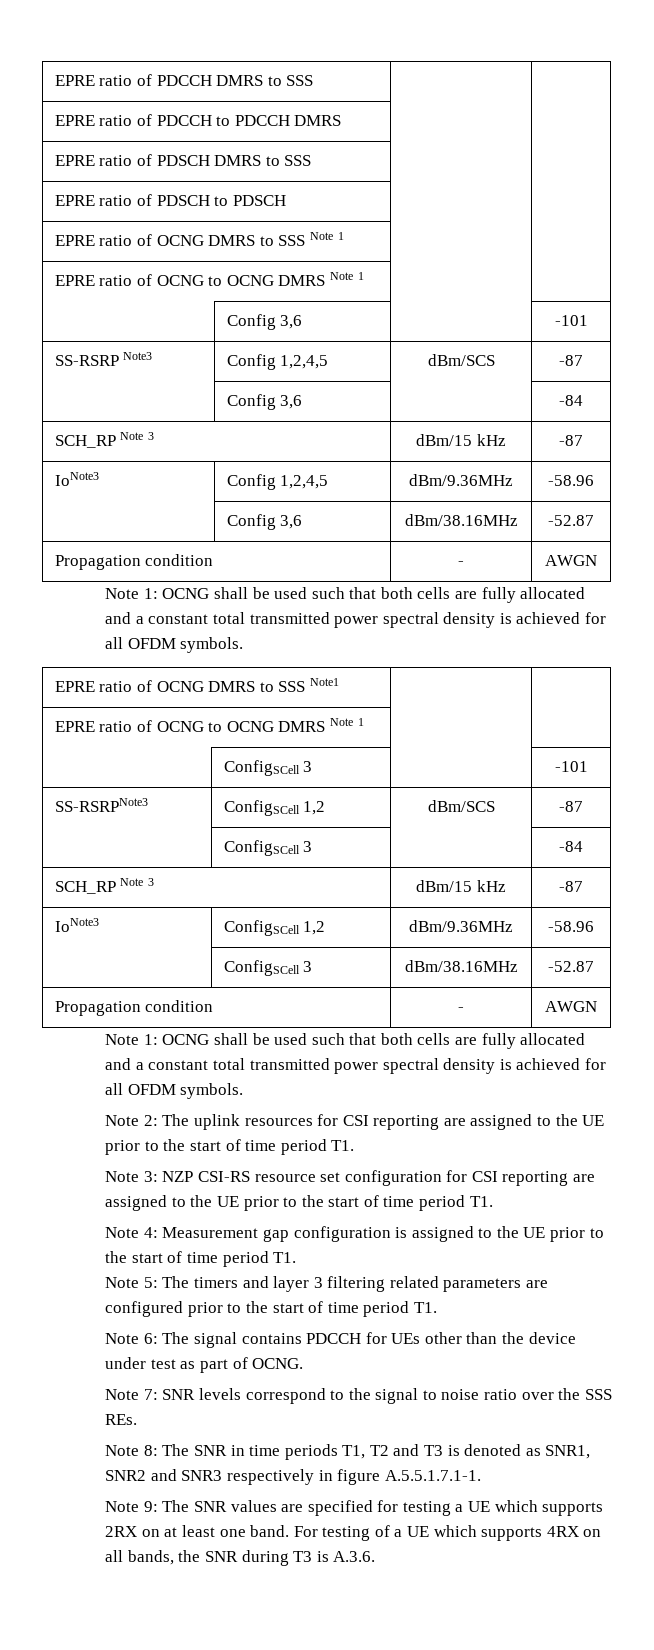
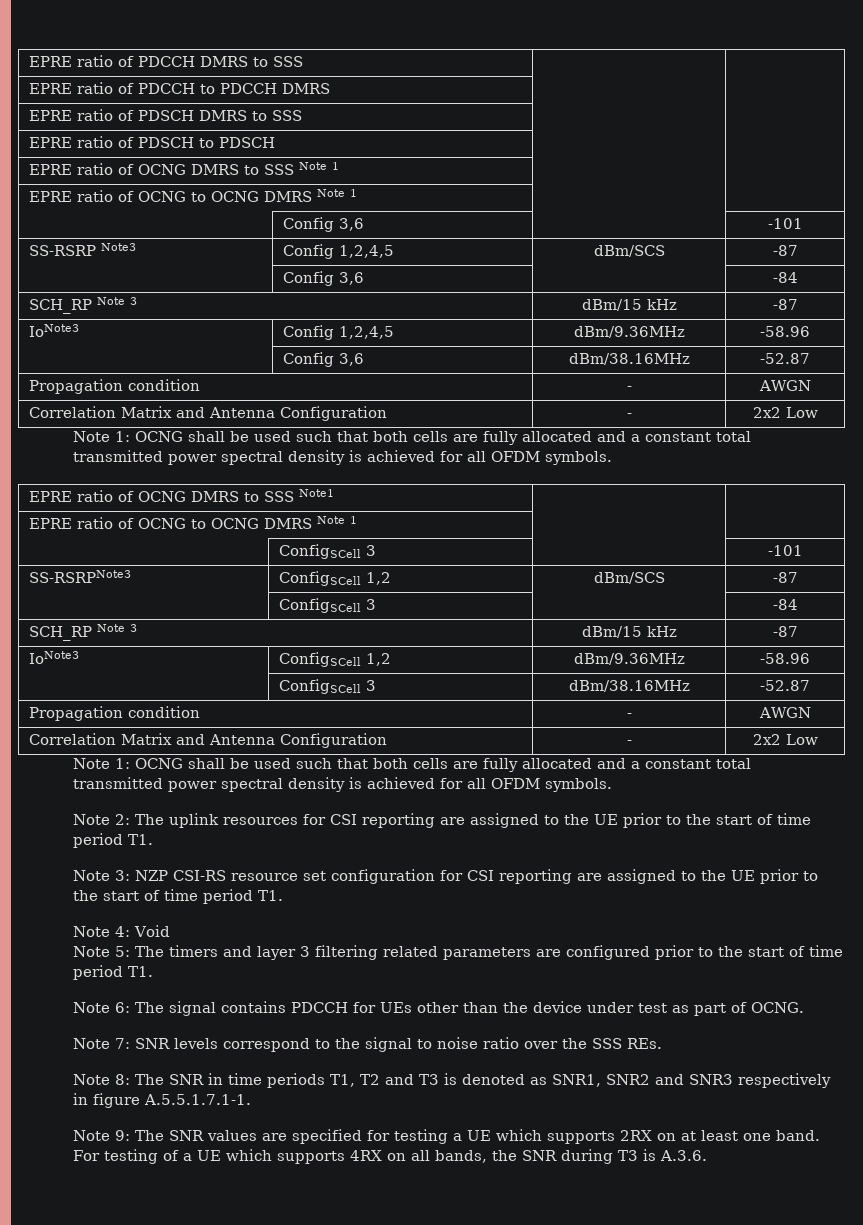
  | Config 3,6 | dBm/38.16MHz | -52.87
  Propagation condition | - | AWGN
+ Correlation Matrix and Antenna Configuration | - | 2x2 Low
  | ConfigSCell 3 | dBm/38.16MHz | -52.87
  Propagation condition | - | AWGN
+ Correlation Matrix and Antenna Configuration | - | 2x2 Low
- Note 4: Measurement gap configuration is assigned to the UE prior to the start of time period T1.
+ Note 4: Void

